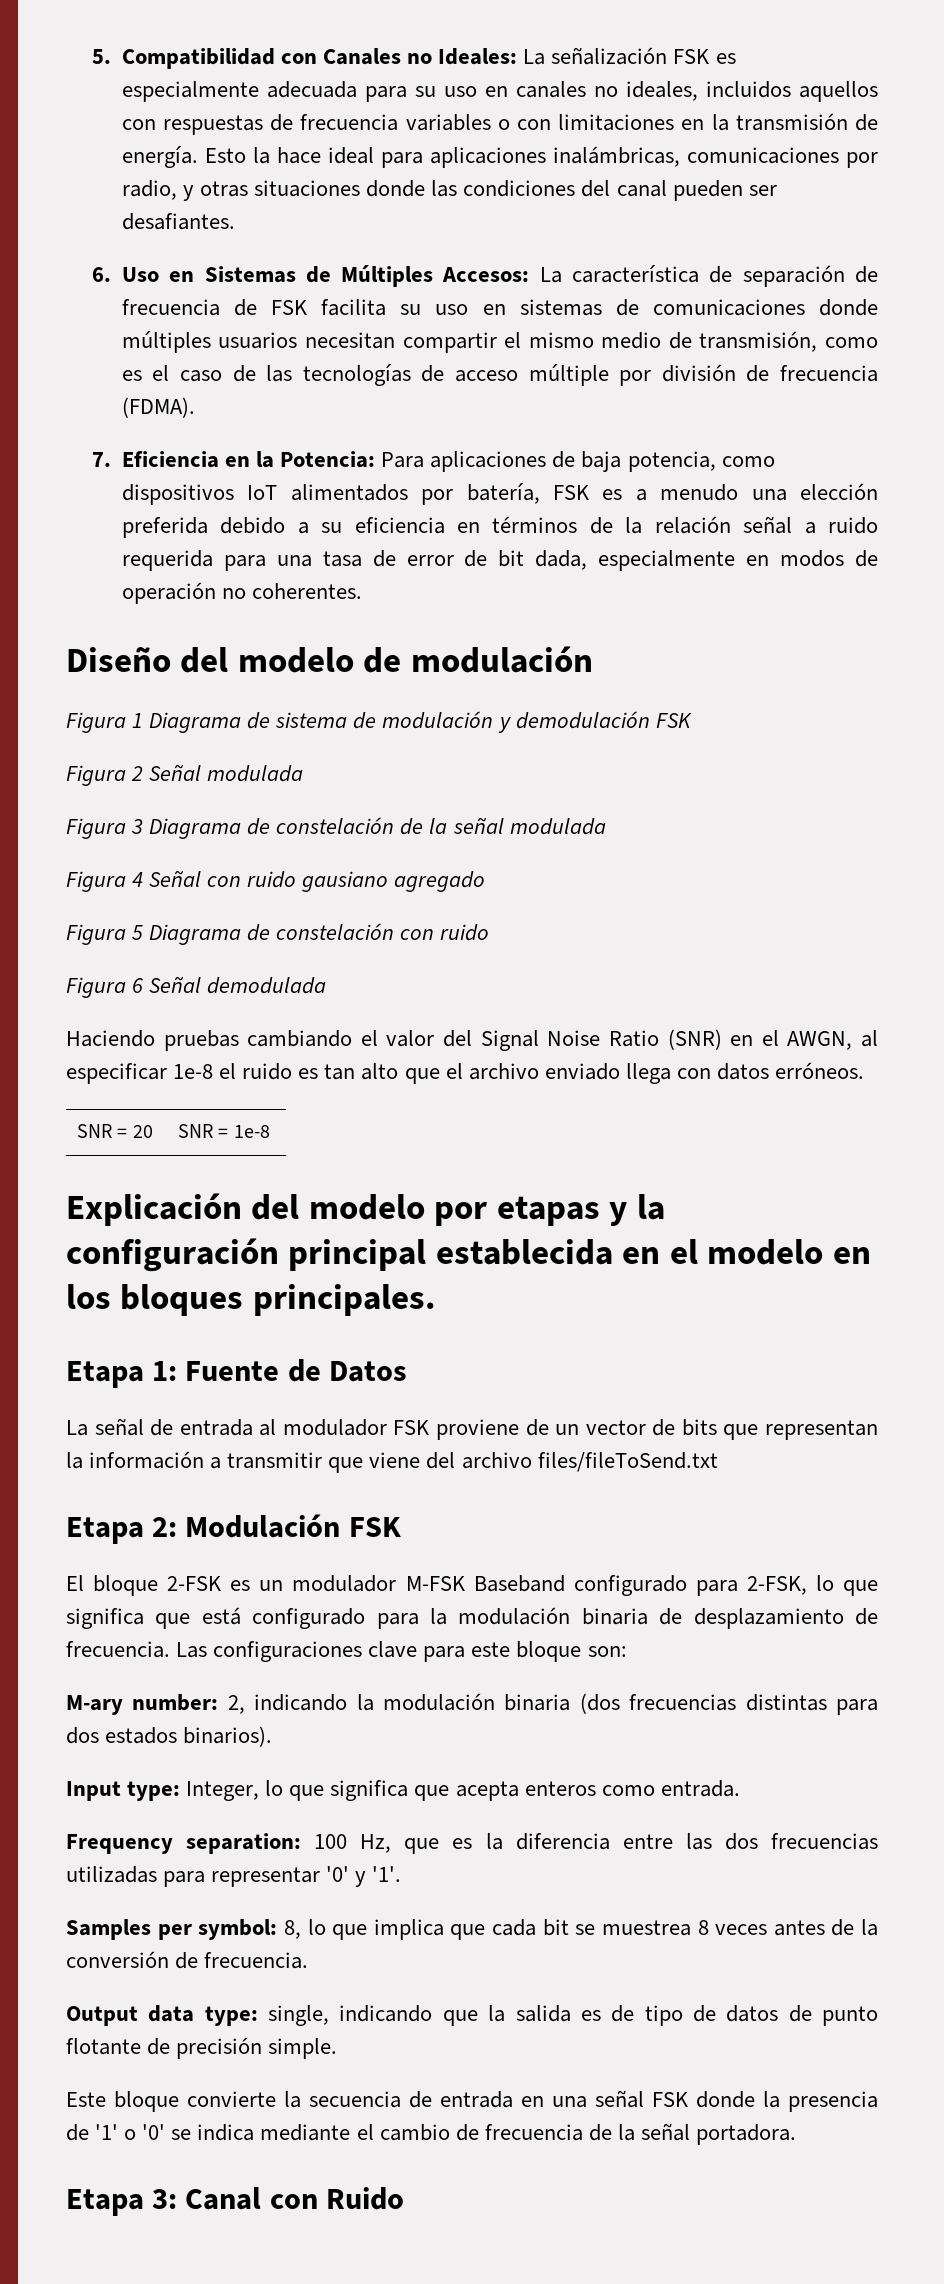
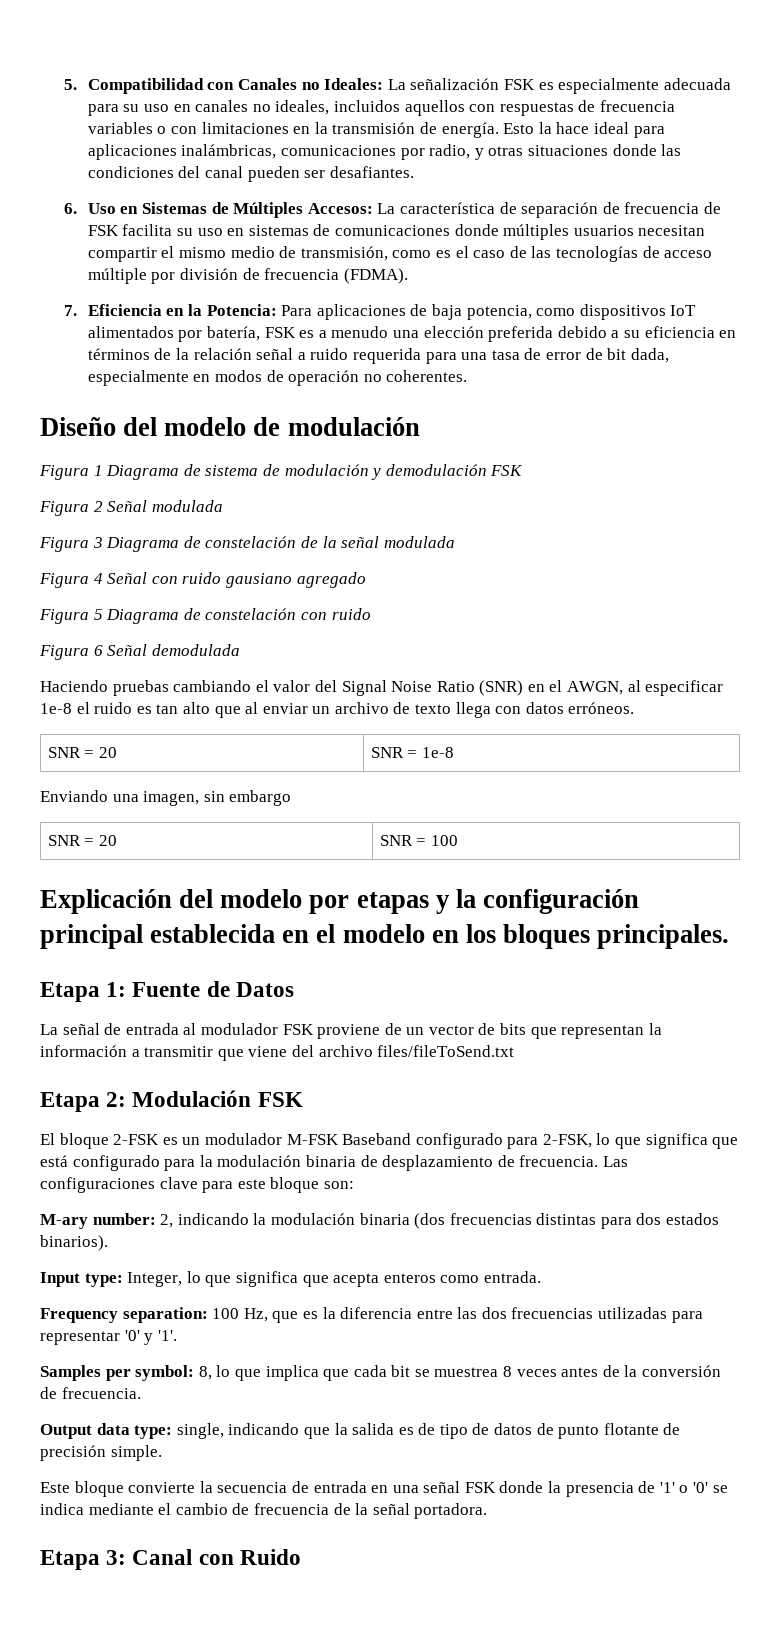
- Haciendo pruebas cambiando el valor del Signal Noise Ratio (SNR) en el AWGN, al especificar 1e-8 el ruido es tan alto que el archivo enviado llega con datos erróneos.
+ Haciendo pruebas cambiando el valor del Signal Noise Ratio (SNR) en el AWGN, al especificar 1e-8 el ruido es tan alto que al enviar un archivo de texto llega con datos erróneos.
+ Enviando una imagen, sin embargo
+ SNR = 20 | SNR = 100

